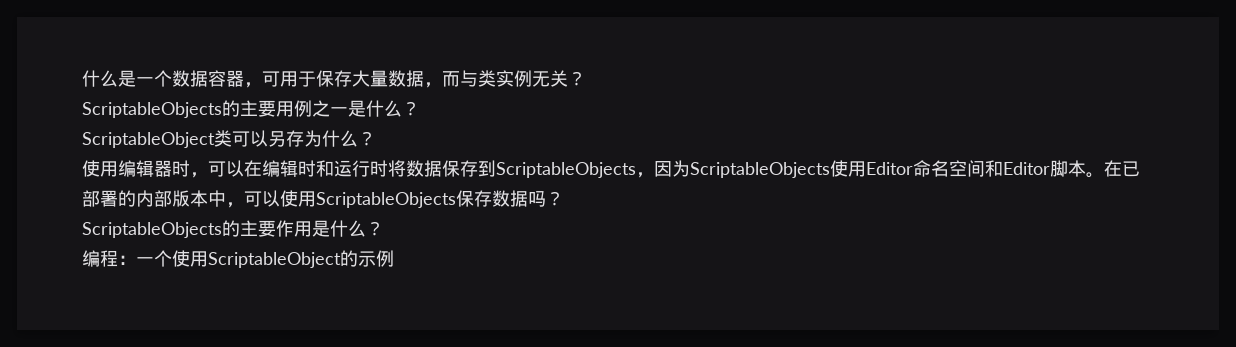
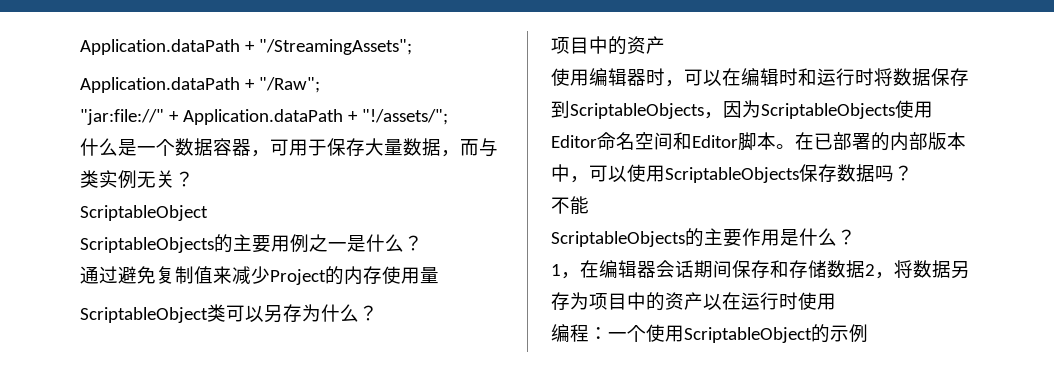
+ Application.dataPath + "/StreamingAssets";
+ Application.dataPath + "/Raw";
+ "jar:file://" + Application.dataPath + "!/assets/";
  什么是一个数据容器，可用于保存大量数据，而与类实例无关？
+ ScriptableObject
+ 通过避免复制值来减少Project的内存使用量
  ScriptableObject类可以另存为什么？
+ 项目中的资产
+ 不能
+ 1，在编辑器会话期间保存和存储数据2，将数据另存为项目中的资产以在运行时使用

